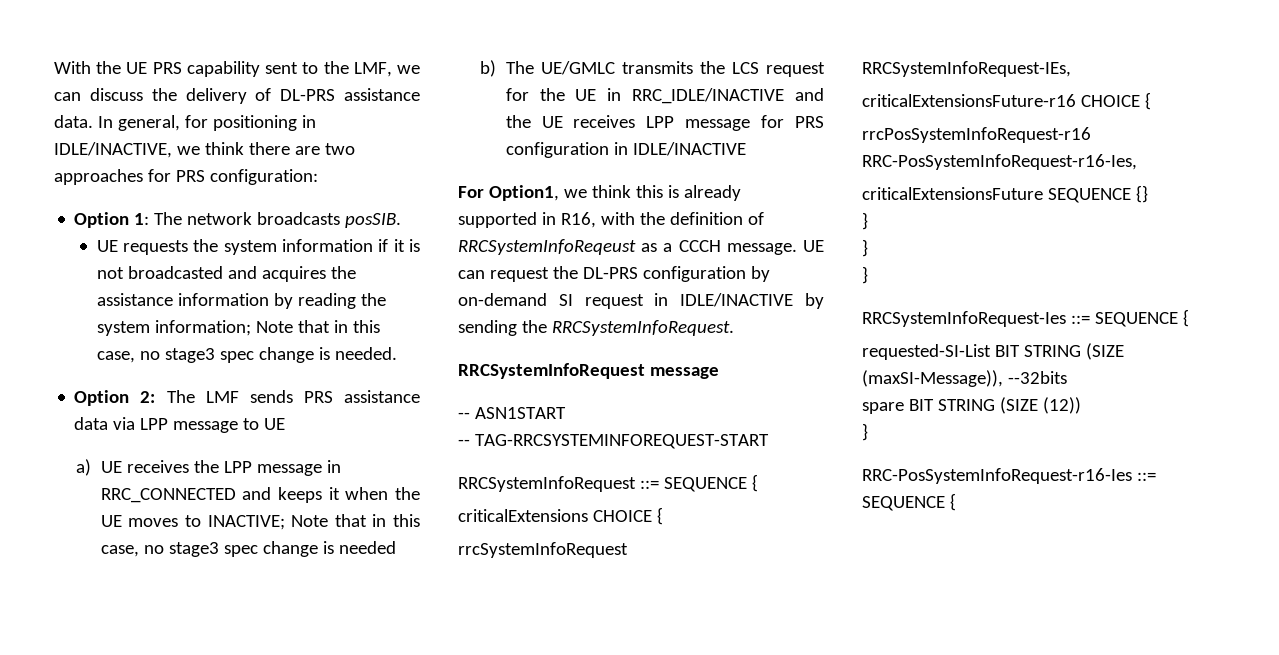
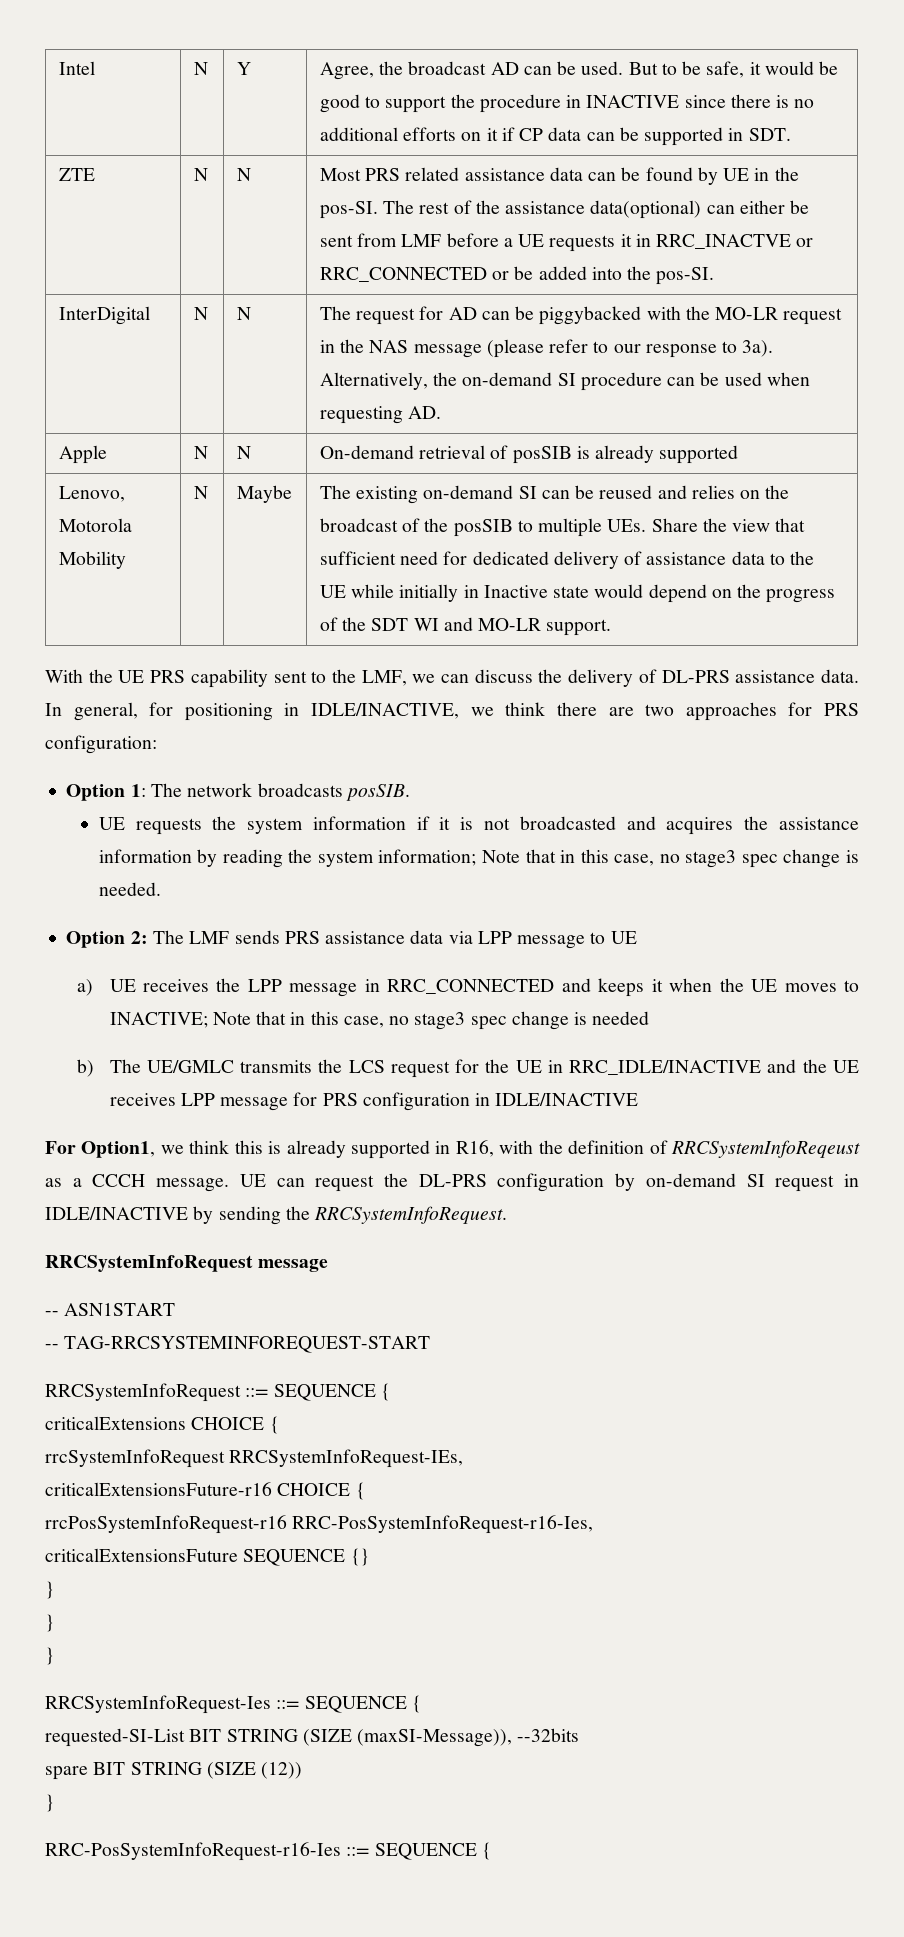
+ Intel | N | Y | Agree, the broadcast AD can be used. But to be safe, it would be good to support the procedure in INACTIVE since there is no additional efforts on it if CP data can be supported in SDT.
+ ZTE | N | N | Most PRS related assistance data can be found by UE in the pos-SI. The rest of the assistance data(optional) can either be sent from LMF before a UE requests it in RRC_INACTVE or RRC_CONNECTED or be added into the pos-SI.
+ InterDigital | N | N | The request for AD can be piggybacked with the MO-LR request in the NAS message (please refer to our response to 3a). Alternatively, the on-demand SI procedure can be used when requesting AD.
+ Apple | N | N | On-demand retrieval of posSIB is already supported
+ Lenovo, Motorola Mobility | N | Maybe | The existing on-demand SI can be reused and relies on the broadcast of the posSIB to multiple UEs. Share the view that sufficient need for dedicated delivery of assistance data to the UE while initially in Inactive state would depend on the progress of the SDT WI and MO-LR support.

